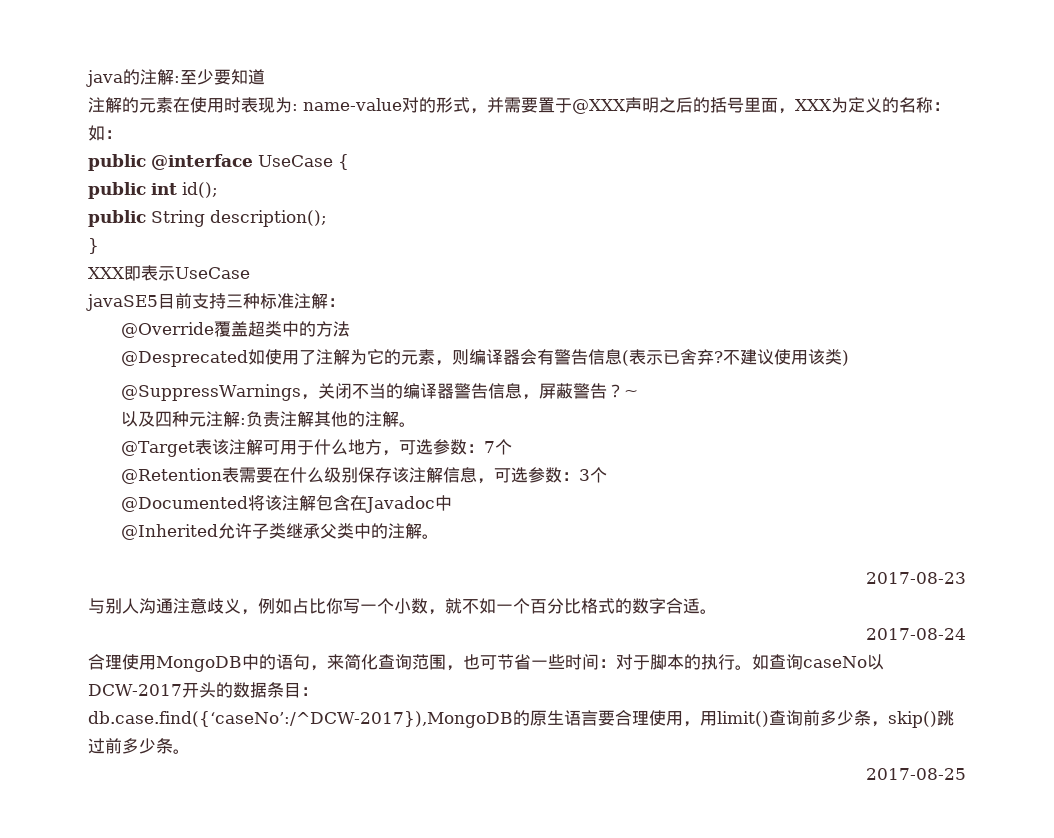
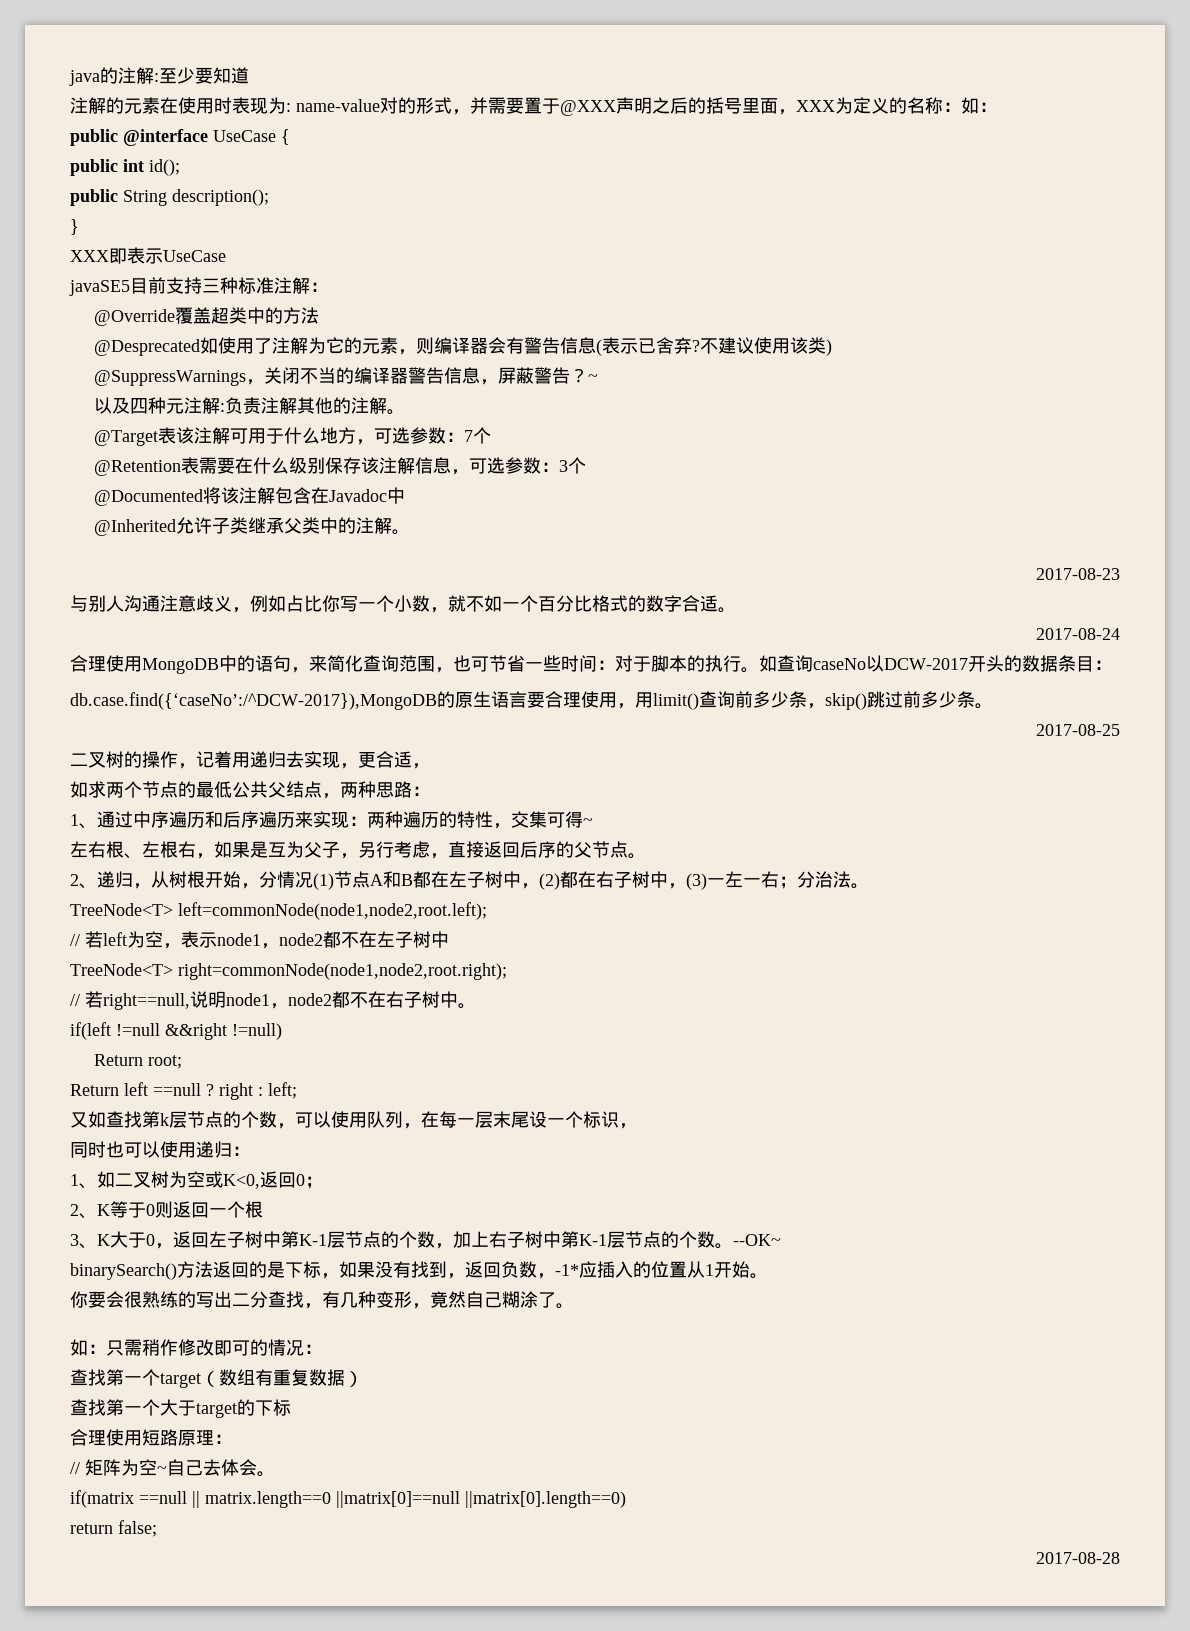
+ 二叉树的操作，记着用递归去实现，更合适，
+ 如求两个节点的最低公共父结点，两种思路：
+ 1、通过中序遍历和后序遍历来实现：两种遍历的特性，交集可得~
+ 左右根、左根右，如果是互为父子，另行考虑，直接返回后序的父节点。
+ 2、递归，从树根开始，分情况(1)节点A和B都在左子树中，(2)都在右子树中，(3)一左一右；分治法。
+ TreeNode<T> left=commonNode(node1,node2,root.left);
+ // 若left为空，表示node1，node2都不在左子树中
+ TreeNode<T> right=commonNode(node1,node2,root.right);
+ // 若right==null,说明node1，node2都不在右子树中。
+ if(left !=null &&right !=null)
+ Return root;
+ Return left ==null ? right : left;
+ 又如查找第k层节点的个数，可以使用队列，在每一层末尾设一个标识，
+ 同时也可以使用递归：
+ 1、如二叉树为空或K<0,返回0；
+ 2、K等于0则返回一个根
+ 3、K大于0，返回左子树中第K-1层节点的个数，加上右子树中第K-1层节点的个数。--OK~
+ binarySearch()方法返回的是下标，如果没有找到，返回负数，-1*应插入的位置从1开始。
+ 你要会很熟练的写出二分查找，有几种变形，竟然自己糊涂了。
+ 如：只需稍作修改即可的情况：
+ 查找第一个target（数组有重复数据）
+ 查找第一个大于target的下标
+ 合理使用短路原理：
+ // 矩阵为空~自己去体会。
+ if(matrix ==null || matrix.length==0 ||matrix[0]==null ||matrix[0].length==0)
+ return false;
+ 2017-08-28

